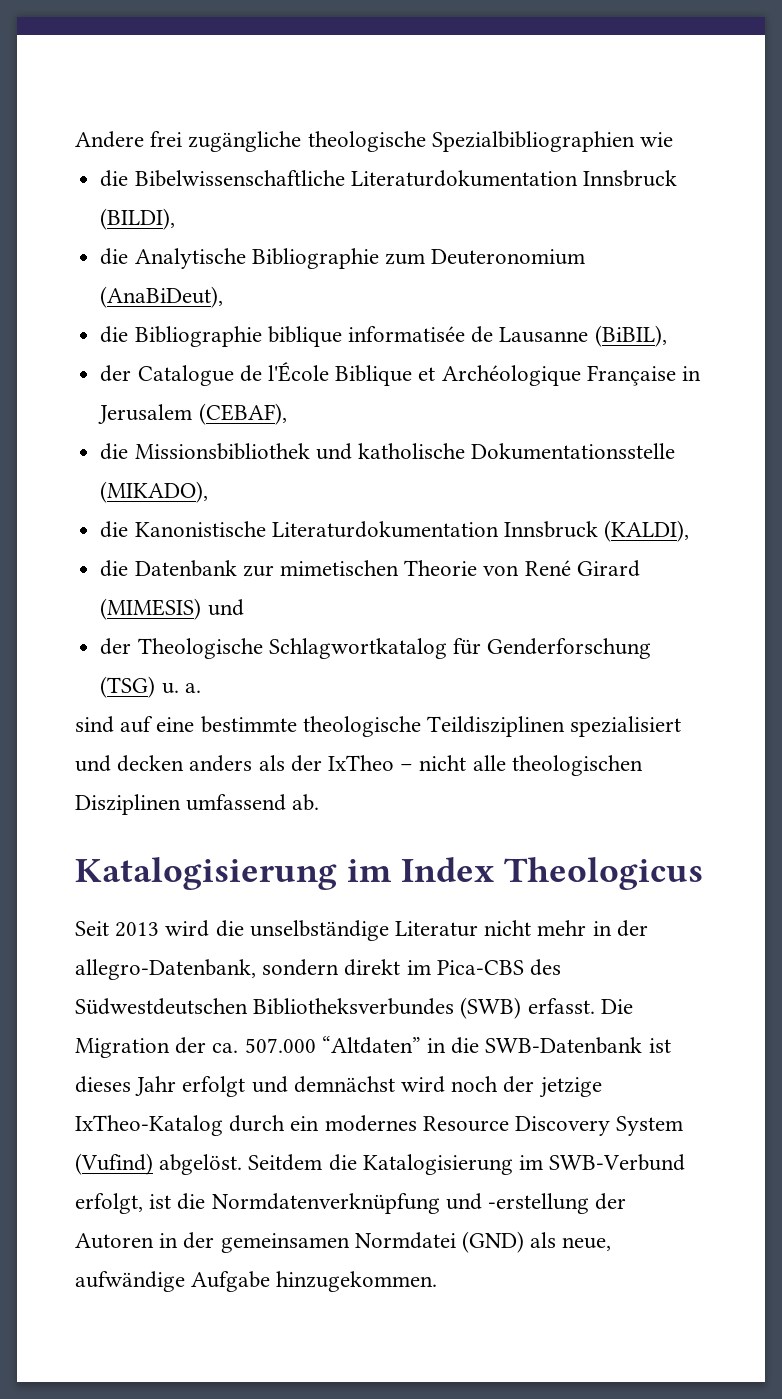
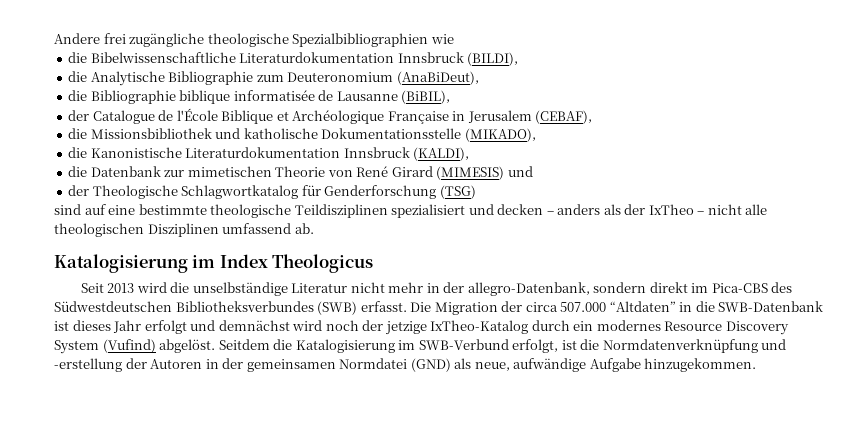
- der Theologische Schlagwortkatalog für Genderforschung (TSG) u. a.
+ der Theologische Schlagwortkatalog für Genderforschung (TSG)
- sind auf eine bestimmte theologische Teildisziplinen spezialisiert und decken anders als der IxTheo – nicht alle theologischen Disziplinen umfassend ab.
+ sind auf eine bestimmte theologische Teildisziplinen spezialisiert und decken – anders als der IxTheo – nicht alle theologischen Disziplinen umfassend ab.
- Die Migration der ca. 507.000 “Altdaten” in die SWB-Datenbank ist dieses Jahr erfolgt und demnächst wird noch der jetzige IxTheo-Katalog durch ein modernes Resource Discovery System (Vufind) abgelöst.
+ Die Migration der circa 507.000 “Altdaten” in die SWB-Datenbank ist dieses Jahr erfolgt und demnächst wird noch der jetzige IxTheo-Katalog durch ein modernes Resource Discovery System (Vufind) abgelöst.

